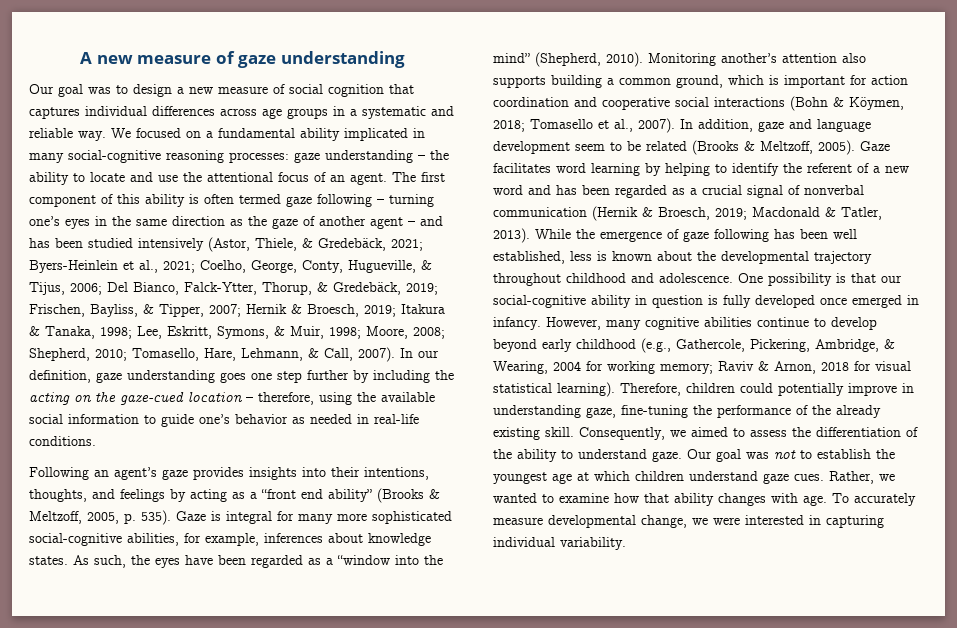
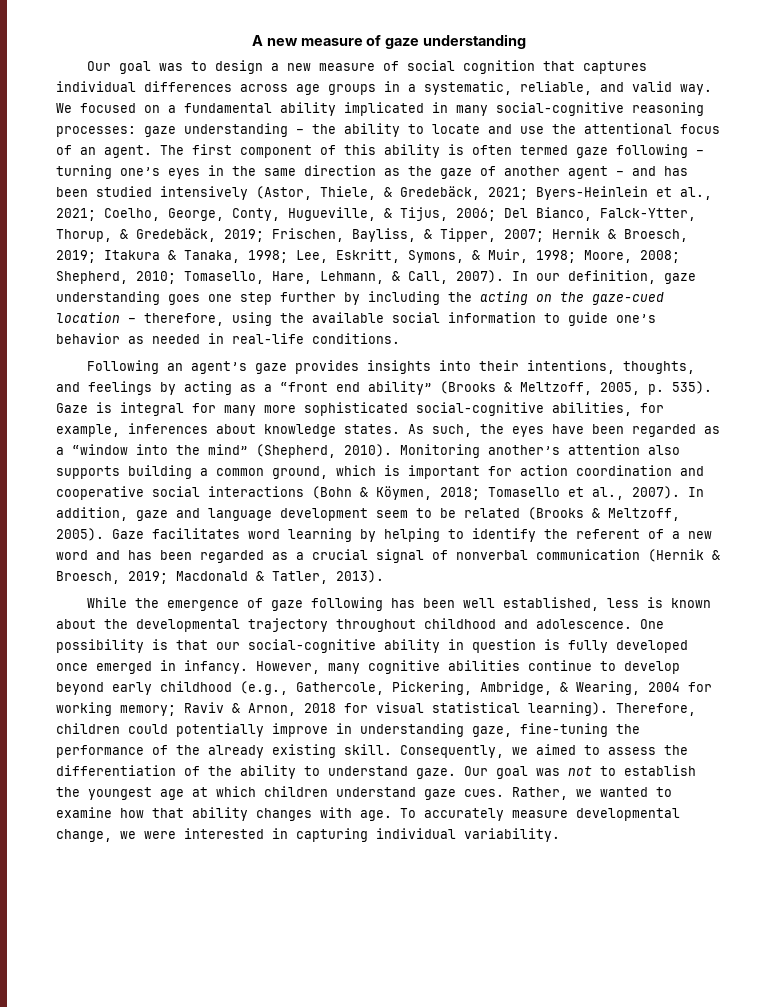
- Our goal was to design a new measure of social cognition that captures individual differences across age groups in a systematic and reliable way.
+ Our goal was to design a new measure of social cognition that captures individual differences across age groups in a systematic, reliable, and valid way.
- Gaze facilitates word learning by helping to identify the referent of a new word and has been regarded as a crucial signal of nonverbal communication (Hernik & Broesch, 2019; Macdonald & Tatler, 2013). While the emergence of gaze following has been well established, less is known about the developmental trajectory throughout childhood and adolescence.
+ Gaze facilitates word learning by helping to identify the referent of a new word and has been regarded as a crucial signal of nonverbal communication (Hernik & Broesch, 2019; Macdonald & Tatler, 2013).
+ While the emergence of gaze following has been well established, less is known about the developmental trajectory throughout childhood and adolescence.

